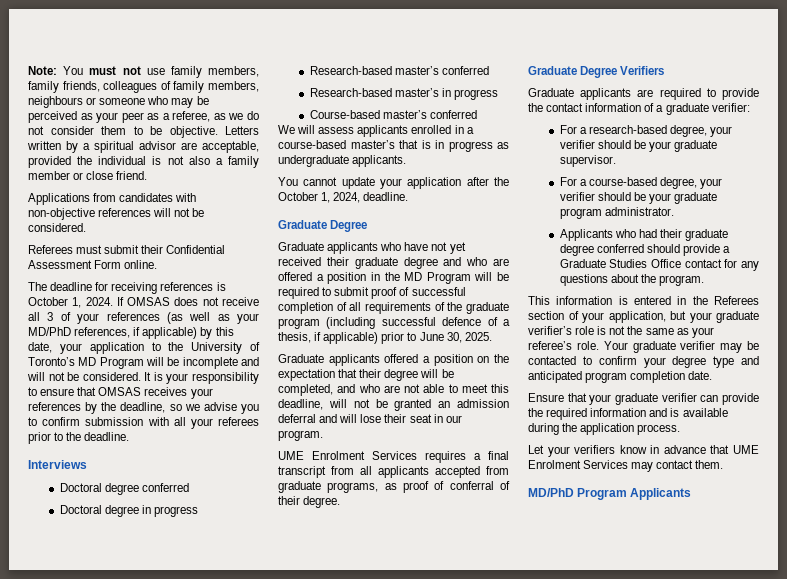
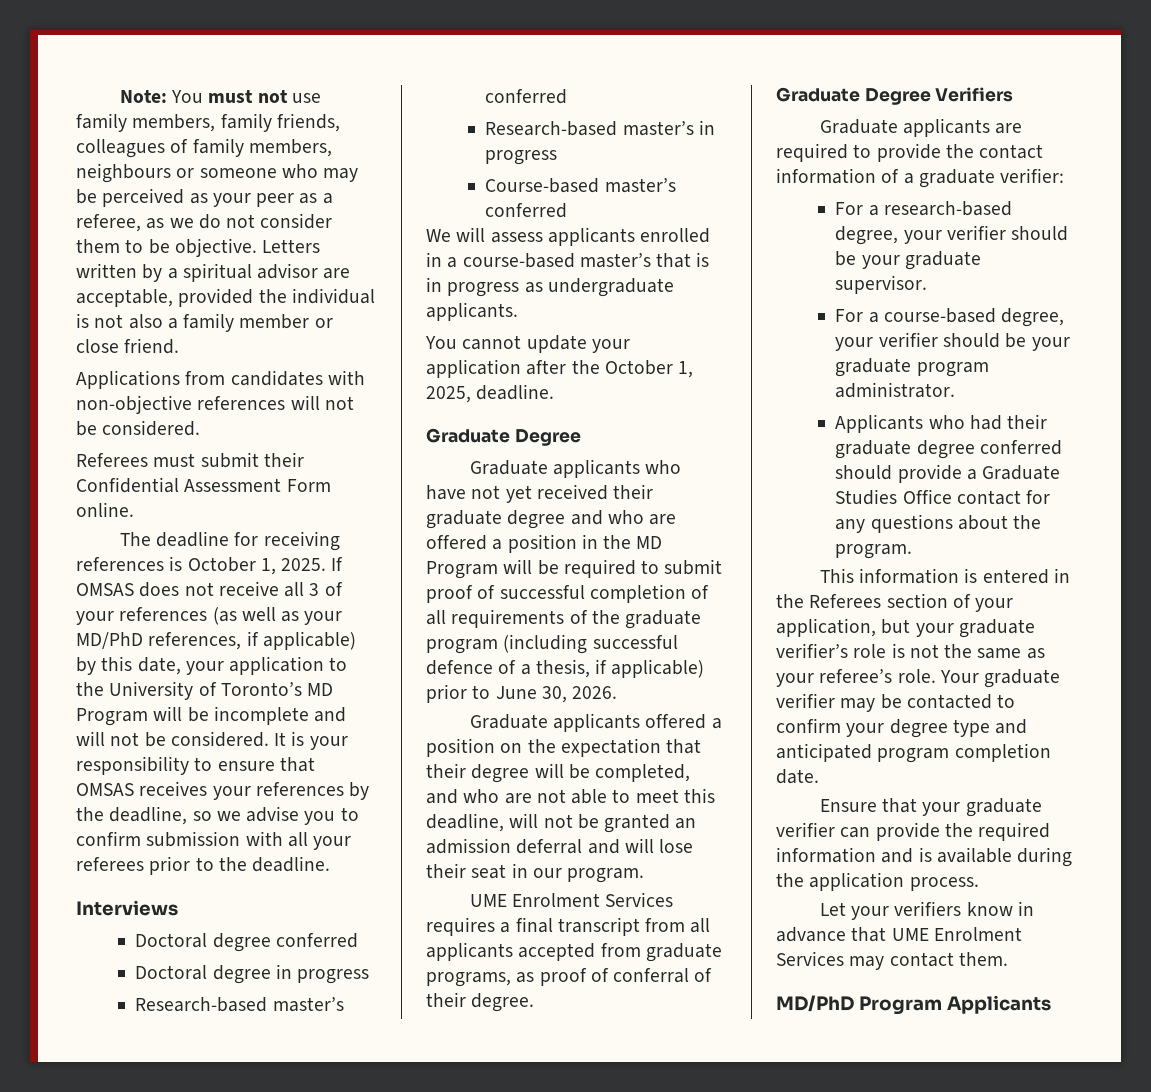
- The deadline for receiving references is October 1, 2024.
+ The deadline for receiving references is October 1, 2025.
- You cannot update your application after the October 1, 2024, deadline.
+ You cannot update your application after the October 1, 2025, deadline.
- Graduate applicants who have not yet received their graduate degree and who are offered a position in the MD Program will be required to submit proof of successful completion of all requirements of the graduate program (including successful defence of a thesis, if applicable) prior to June 30, 2025.
+ Graduate applicants who have not yet received their graduate degree and who are offered a position in the MD Program will be required to submit proof of successful completion of all requirements of the graduate program (including successful defence of a thesis, if applicable) prior to June 30, 2026.

